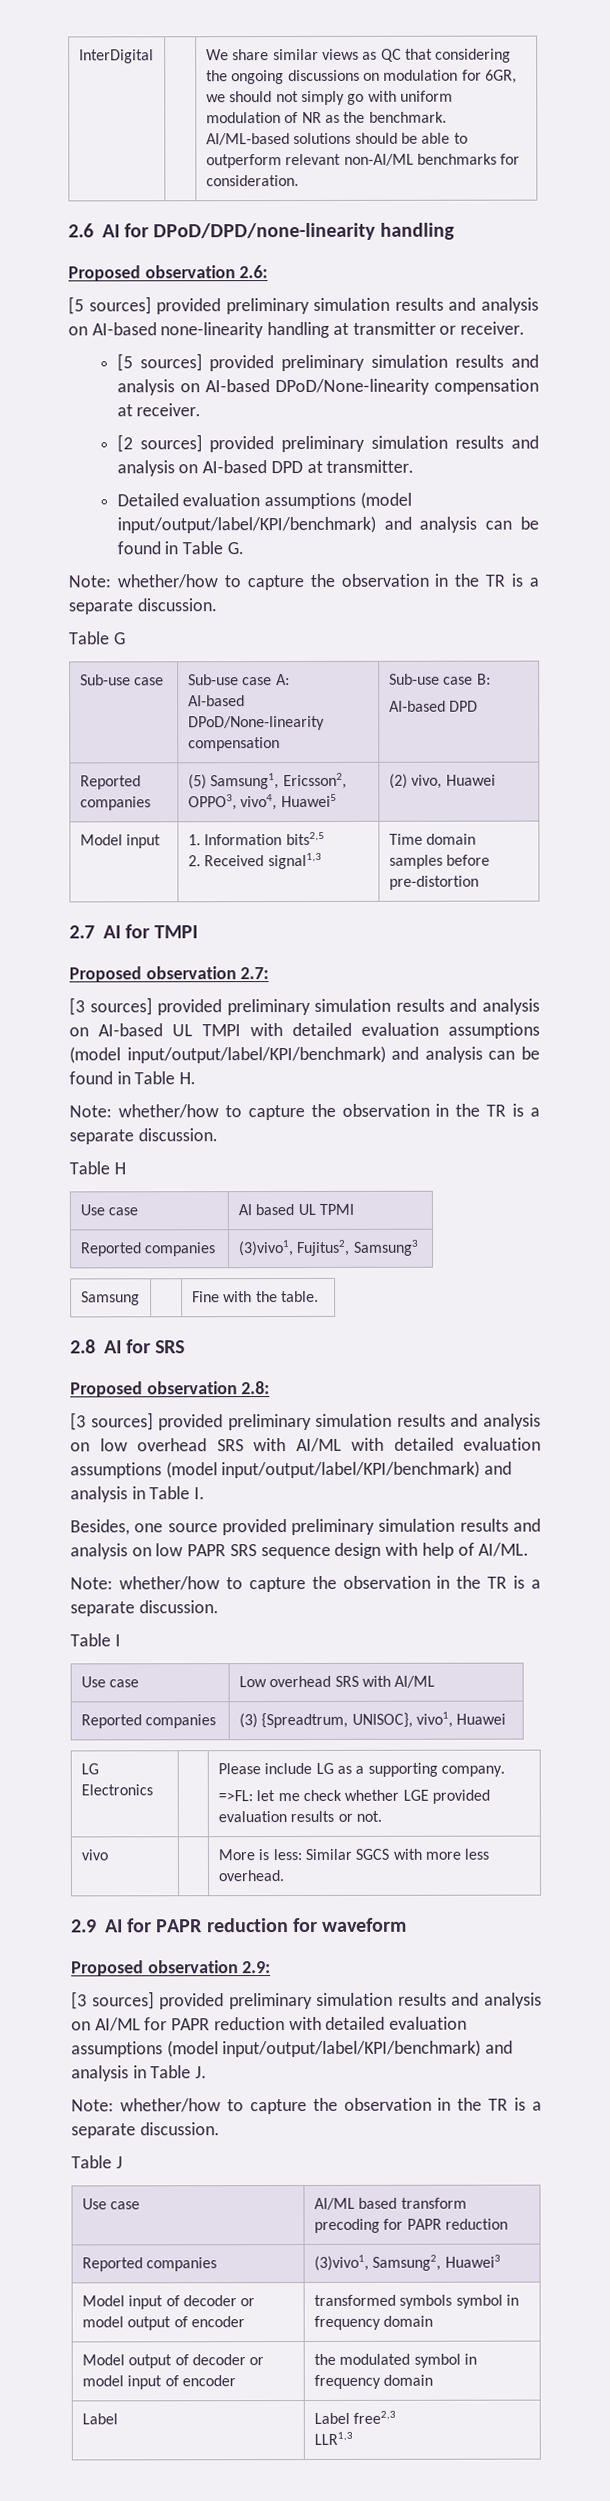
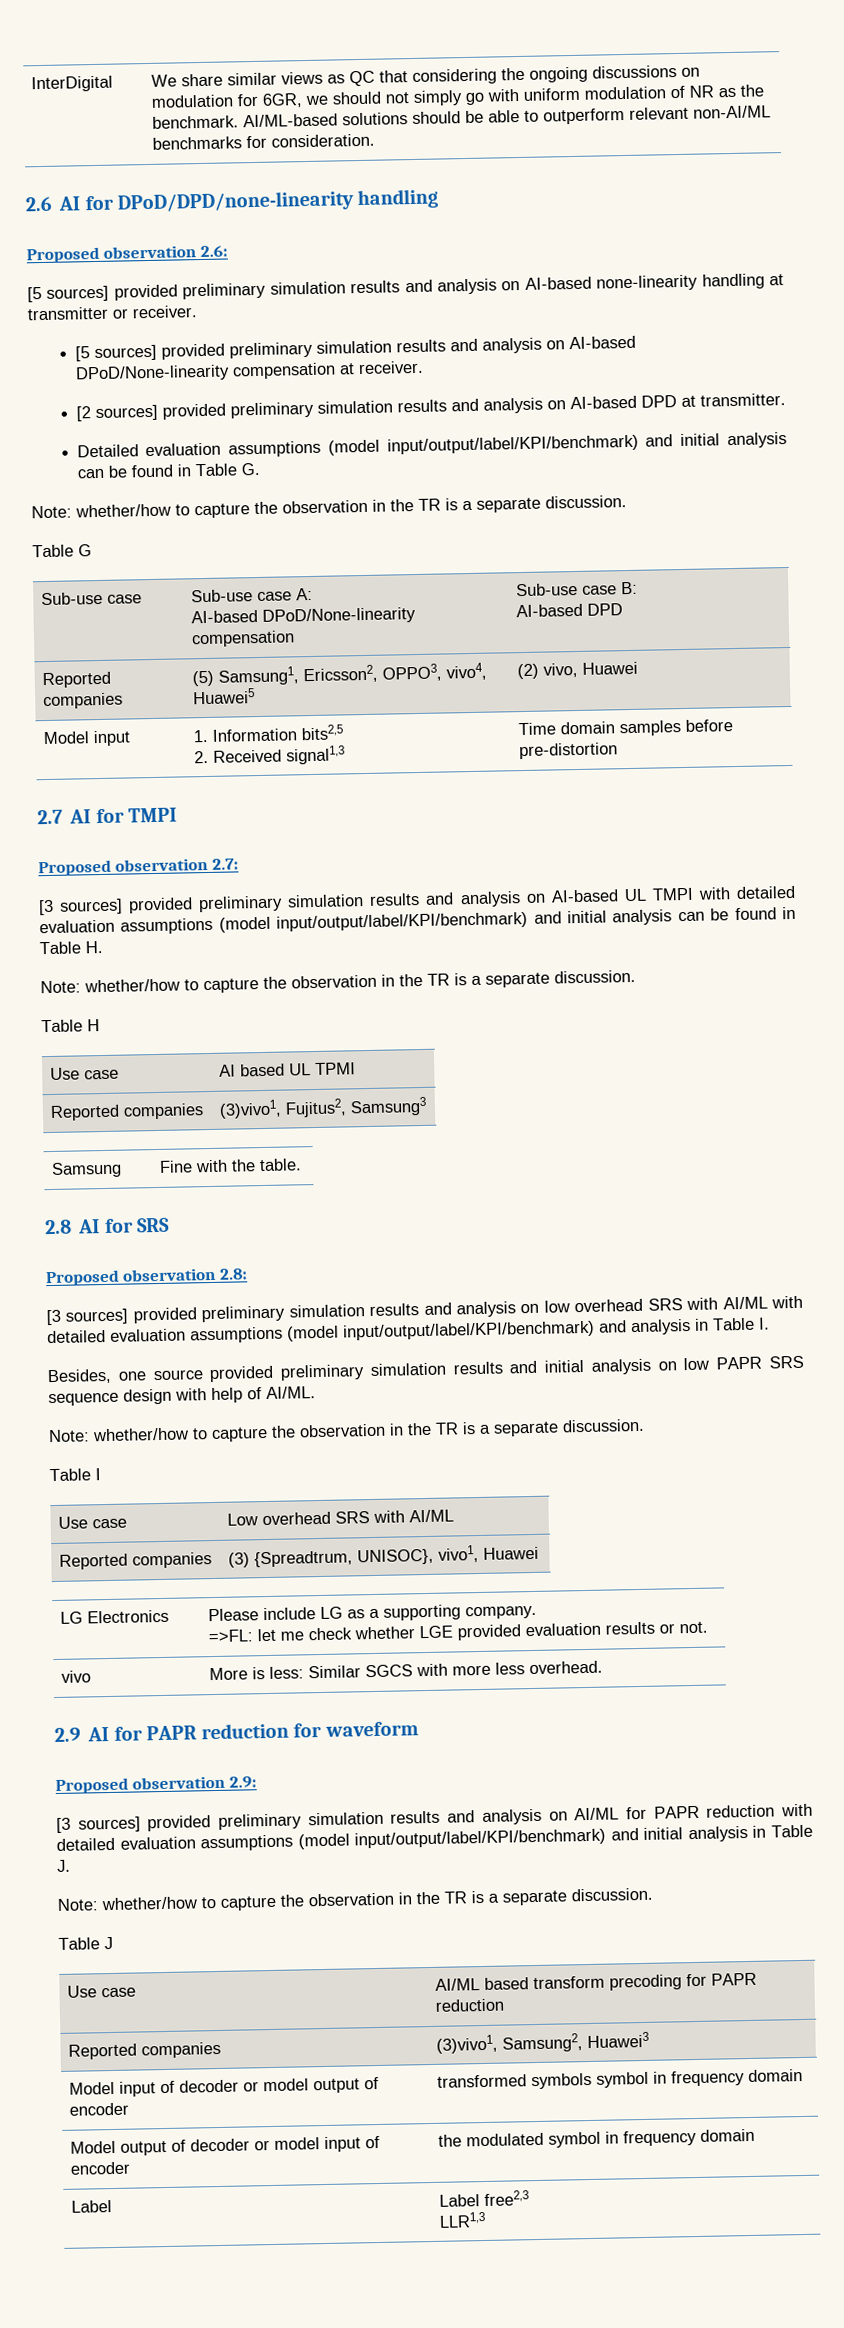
- Detailed evaluation assumptions (model input/output/label/KPI/benchmark) and analysis can be found in Table G.
+ Detailed evaluation assumptions (model input/output/label/KPI/benchmark) and initial analysis can be found in Table G.
- [3 sources] provided preliminary simulation results and analysis on AI-based UL TMPI with detailed evaluation assumptions (model input/output/label/KPI/benchmark) and analysis can be found in Table H.
+ [3 sources] provided preliminary simulation results and analysis on AI-based UL TMPI with detailed evaluation assumptions (model input/output/label/KPI/benchmark) and initial analysis can be found in Table H.
- Besides, one source provided preliminary simulation results and analysis on low PAPR SRS sequence design with help of AI/ML.
+ Besides, one source provided preliminary simulation results and initial analysis on low PAPR SRS sequence design with help of AI/ML.
- [3 sources] provided preliminary simulation results and analysis on AI/ML for PAPR reduction with detailed evaluation assumptions (model input/output/label/KPI/benchmark) and analysis in Table J.
+ [3 sources] provided preliminary simulation results and analysis on AI/ML for PAPR reduction with detailed evaluation assumptions (model input/output/label/KPI/benchmark) and initial analysis in Table J.

